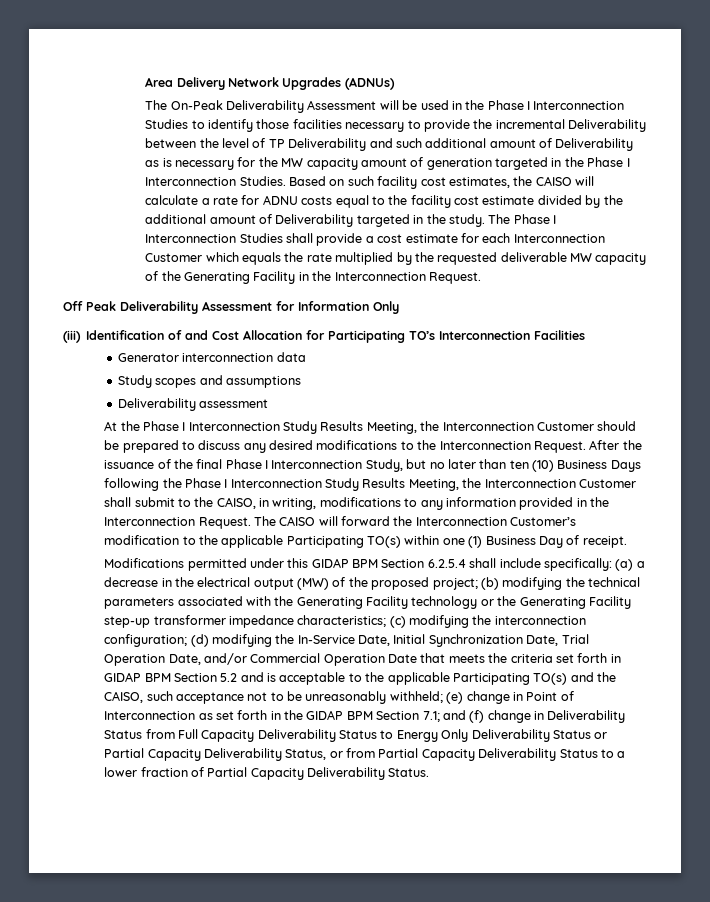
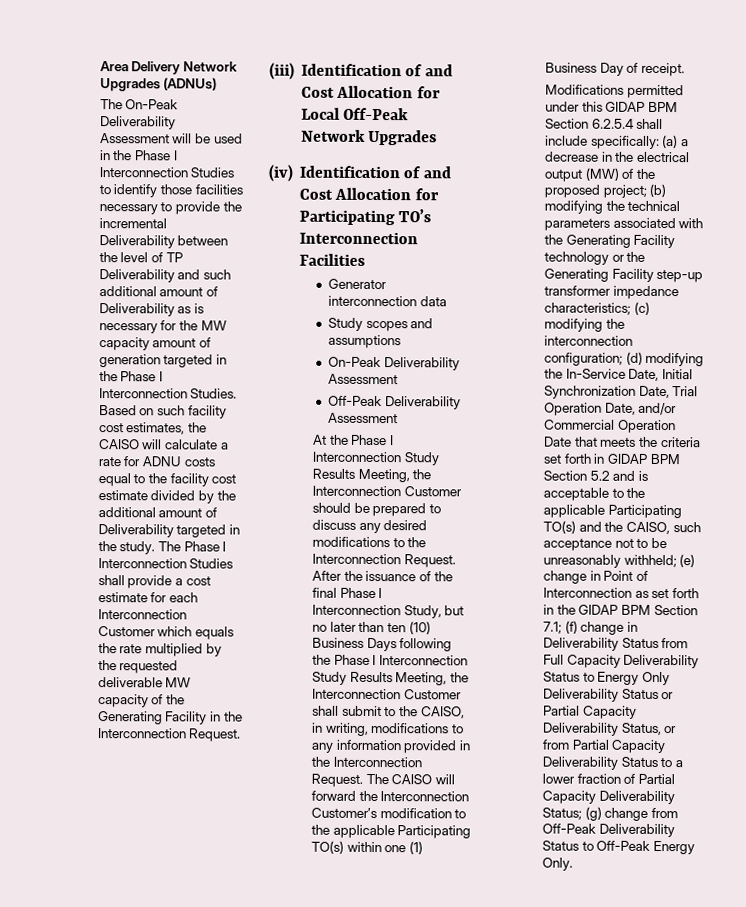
- Off Peak Deliverability Assessment for Information Only
- (iii) Identification of and Cost Allocation for Participating TO’s Interconnection Facilities
+ (iii) Identification of and Cost Allocation for Local Off-Peak Network Upgrades
+ (iv) Identification of and Cost Allocation for Participating TO’s Interconnection Facilities
  Study scopes and assumptions
- Deliverability assessment
+ On-Peak Deliverability Assessment
+ Off-Peak Deliverability Assessment
- and (f) change in Deliverability Status from Full Capacity Deliverability Status to Energy Only Deliverability Status or Partial Capacity Deliverability Status, or from Partial Capacity Deliverability Status to a lower fraction of Partial Capacity Deliverability Status.
+ (f) change in Deliverability Status from Full Capacity Deliverability Status to Energy Only Deliverability Status or Partial Capacity Deliverability Status, or from Partial Capacity Deliverability Status to a lower fraction of Partial Capacity Deliverability Status; (g) change from Off-Peak Deliverability Status to Off-Peak Energy Only.

